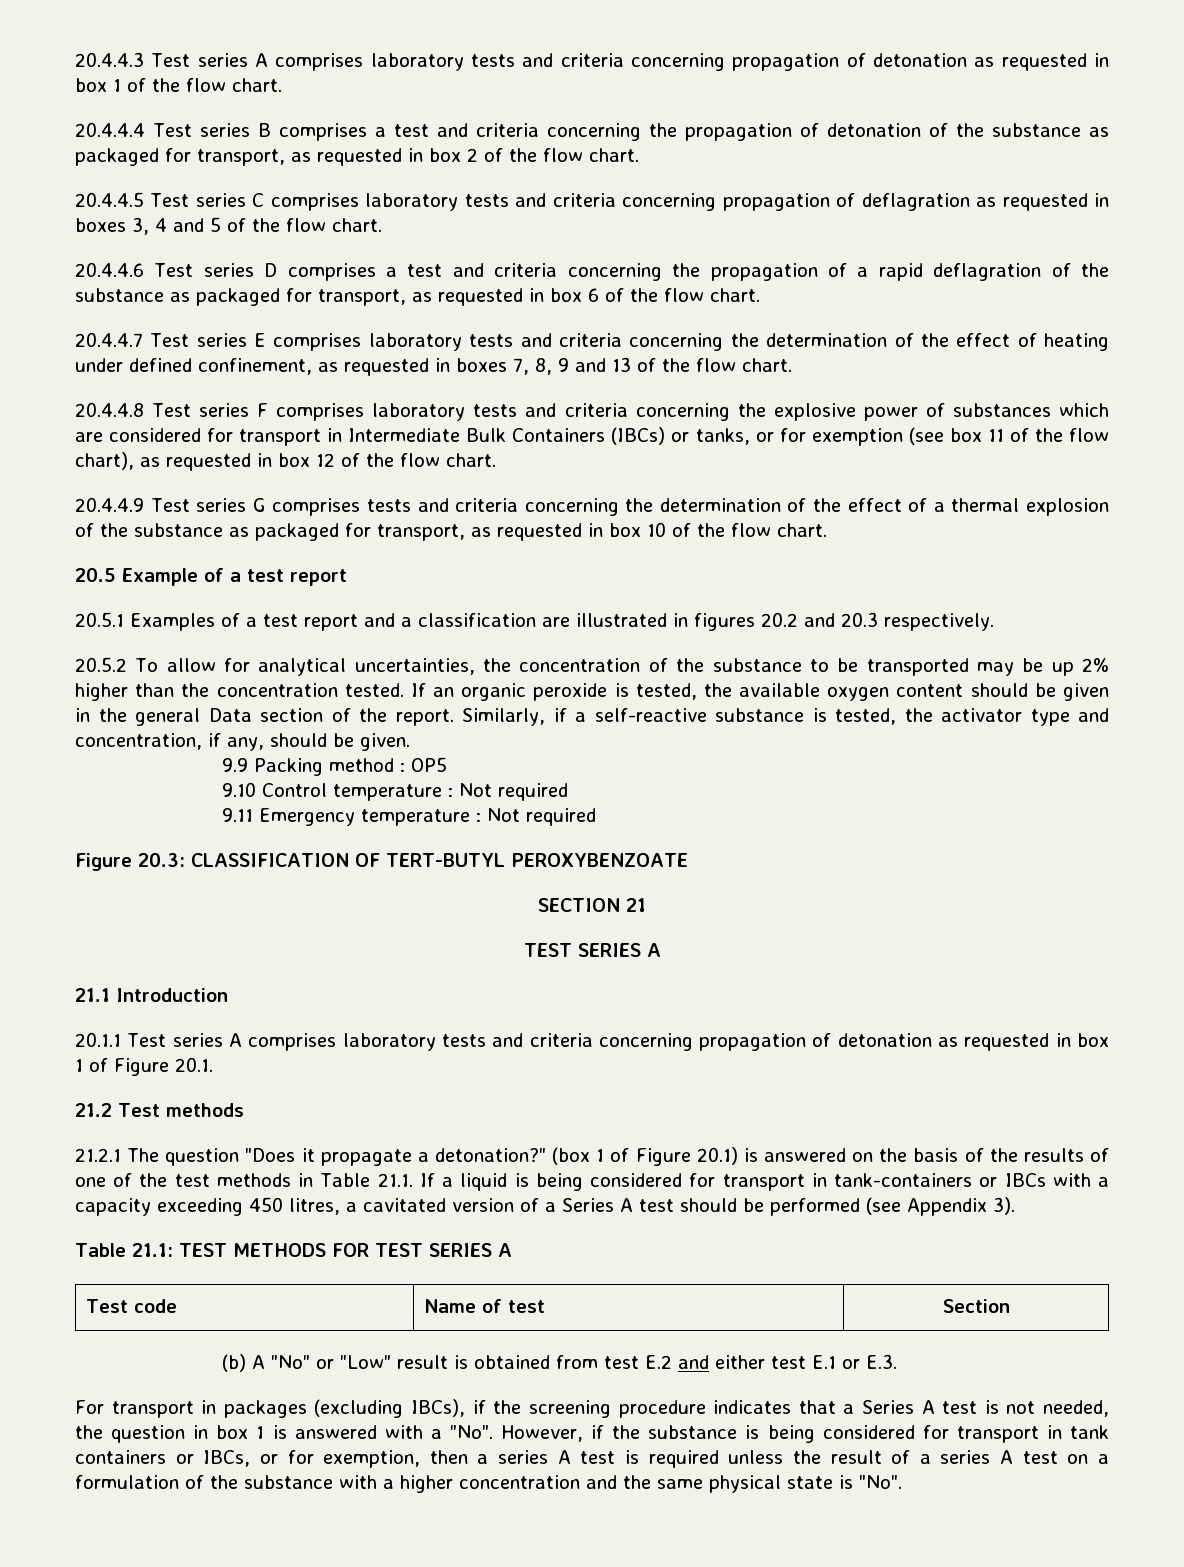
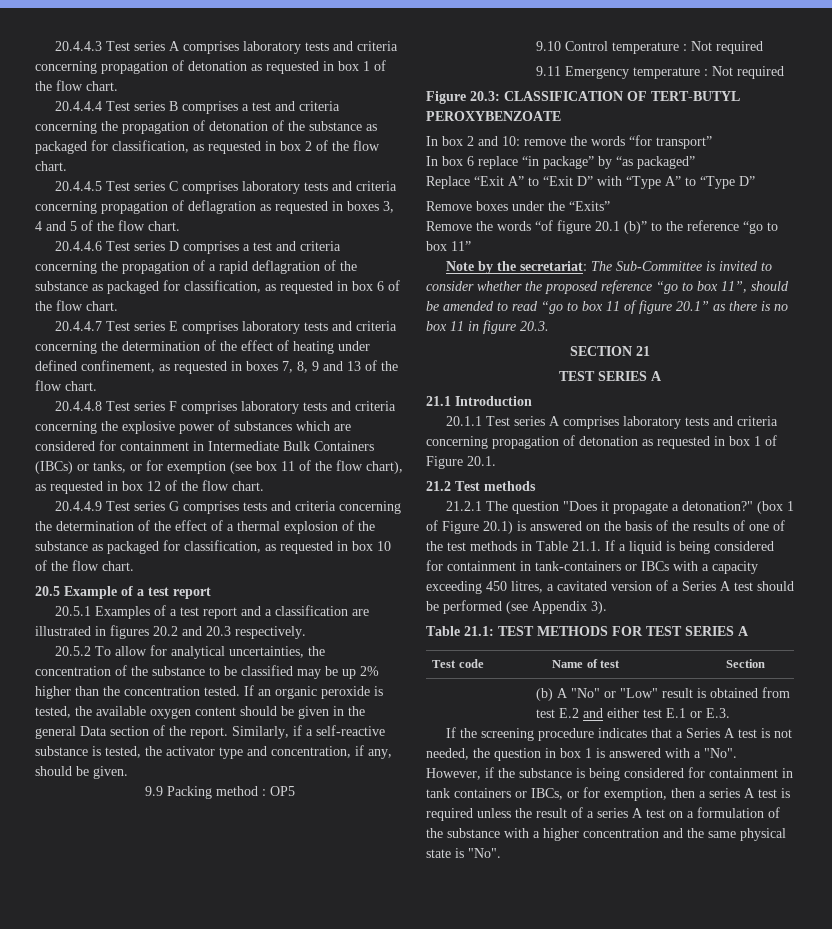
- 20.4.4.4 Test series B comprises a test and criteria concerning the propagation of detonation of the substance as packaged for transport, as requested in box 2 of the flow chart.
+ 20.4.4.4 Test series B comprises a test and criteria concerning the propagation of detonation of the substance as packaged for classification, as requested in box 2 of the flow chart.
- 20.4.4.6 Test series D comprises a test and criteria concerning the propagation of a rapid deflagration of the substance as packaged for transport, as requested in box 6 of the flow chart.
+ 20.4.4.6 Test series D comprises a test and criteria concerning the propagation of a rapid deflagration of the substance as packaged for classification, as requested in box 6 of the flow chart.
- 20.4.4.8 Test series F comprises laboratory tests and criteria concerning the explosive power of substances which are considered for transport in Intermediate Bulk Containers (IBCs) or tanks, or for exemption (see box 11 of the flow chart), as requested in box 12 of the flow chart.
+ 20.4.4.8 Test series F comprises laboratory tests and criteria concerning the explosive power of substances which are considered for containment in Intermediate Bulk Containers (IBCs) or tanks, or for exemption (see box 11 of the flow chart), as requested in box 12 of the flow chart.
- 20.4.4.9 Test series G comprises tests and criteria concerning the determination of the effect of a thermal explosion of the substance as packaged for transport, as requested in box 10 of the flow chart.
+ 20.4.4.9 Test series G comprises tests and criteria concerning the determination of the effect of a thermal explosion of the substance as packaged for classification, as requested in box 10 of the flow chart.
- 20.5.2 To allow for analytical uncertainties, the concentration of the substance to be transported may be up 2% higher than the concentration tested.
+ 20.5.2 To allow for analytical uncertainties, the concentration of the substance to be classified may be up 2% higher than the concentration tested.
+ In box 2 and 10: remove the words “for transport”
+ In box 6 replace “in package” by “as packaged”
+ Replace “Exit A” to “Exit D” with “Type A” to “Type D”
+ Remove boxes under the “Exits”
+ Remove the words “of figure 20.1 (b)” to the reference “go to box 11”
+ Note by the secretariat: The Sub-Committee is invited to consider whether the proposed reference “go to box 11”, should be amended to read “go to box 11 of figure 20.1” as there is no box 11 in figure 20.3.
- (box 1 of Figure 20.1) is answered on the basis of the results of one of the test methods in Table 21.1. If a liquid is being considered for transport in tank-containers or IBCs with a capacity exceeding 450 litres, a cavitated version of a Series A test should be performed (see Appendix 3).
+ (box 1 of Figure 20.1) is answered on the basis of the results of one of the test methods in Table 21.1. If a liquid is being considered for containment in tank-containers or IBCs with a capacity exceeding 450 litres, a cavitated version of a Series A test should be performed (see Appendix 3).
- For transport in packages (excluding IBCs), if the screening procedure indicates that a Series A test is not needed, the question in box 1 is answered with a "No". However, if the substance is being considered for transport in tank containers or IBCs, or for exemption, then a series A test is required unless the result of a series A test on a formulation of the substance with a higher concentration and the same physical state is "No".
+ If the screening procedure indicates that a Series A test is not needed, the question in box 1 is answered with a "No". However, if the substance is being considered for containment in tank containers or IBCs, or for exemption, then a series A test is required unless the result of a series A test on a formulation of the substance with a higher concentration and the same physical state is "No".

